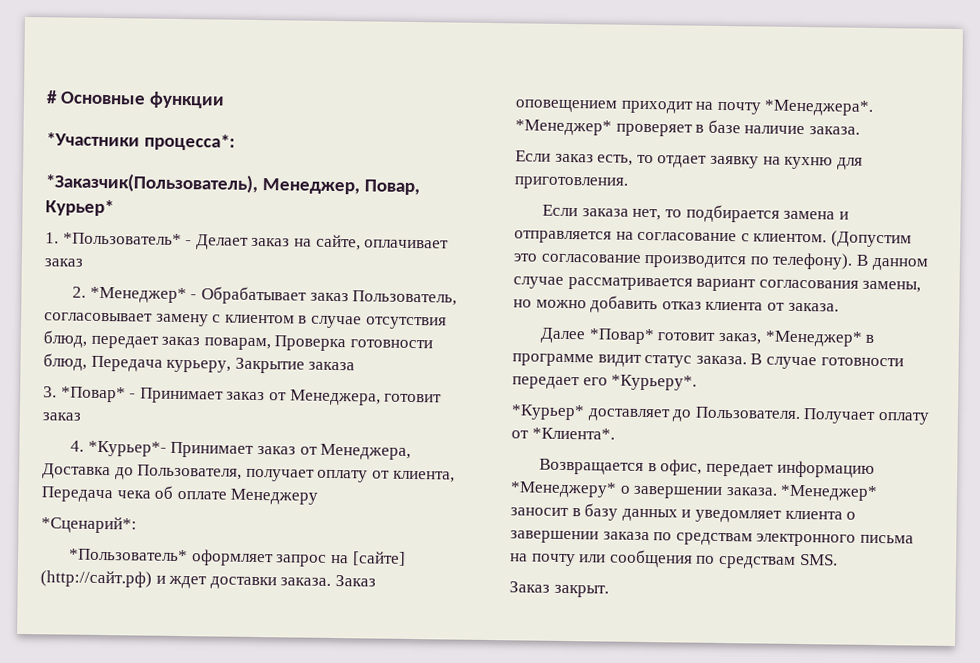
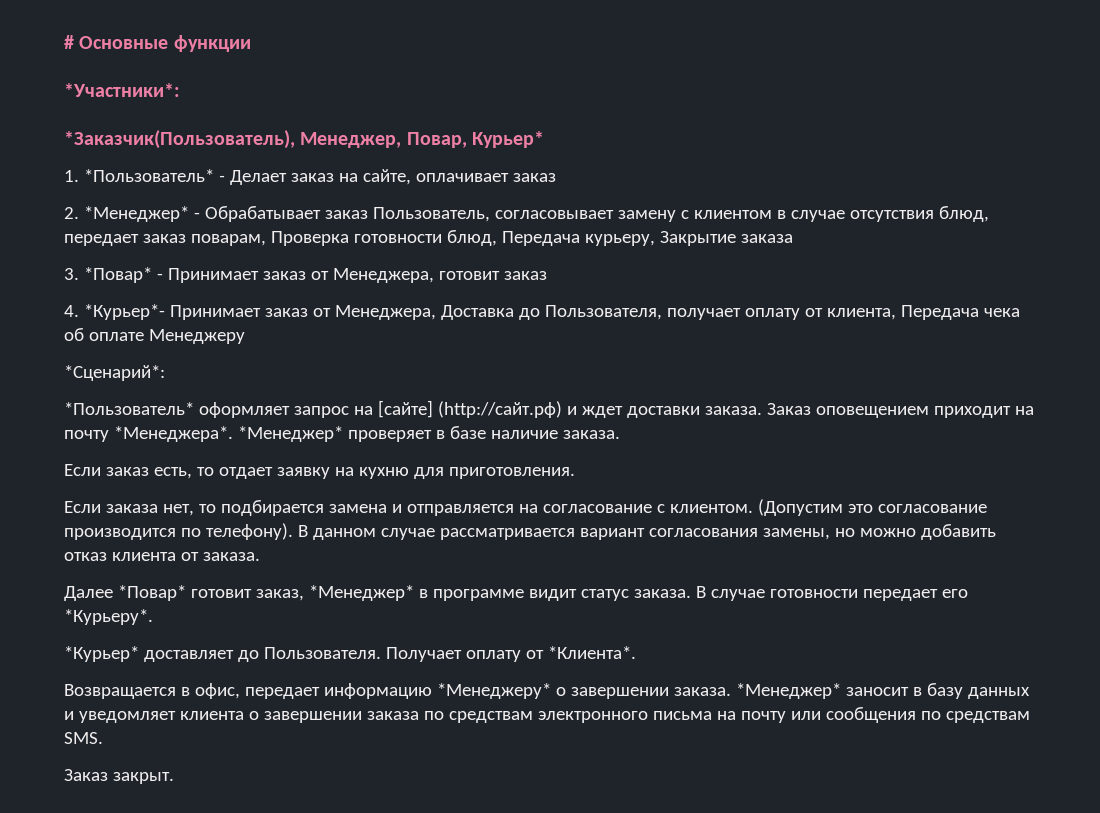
- *Участники процесса*:
+ *Участники*:

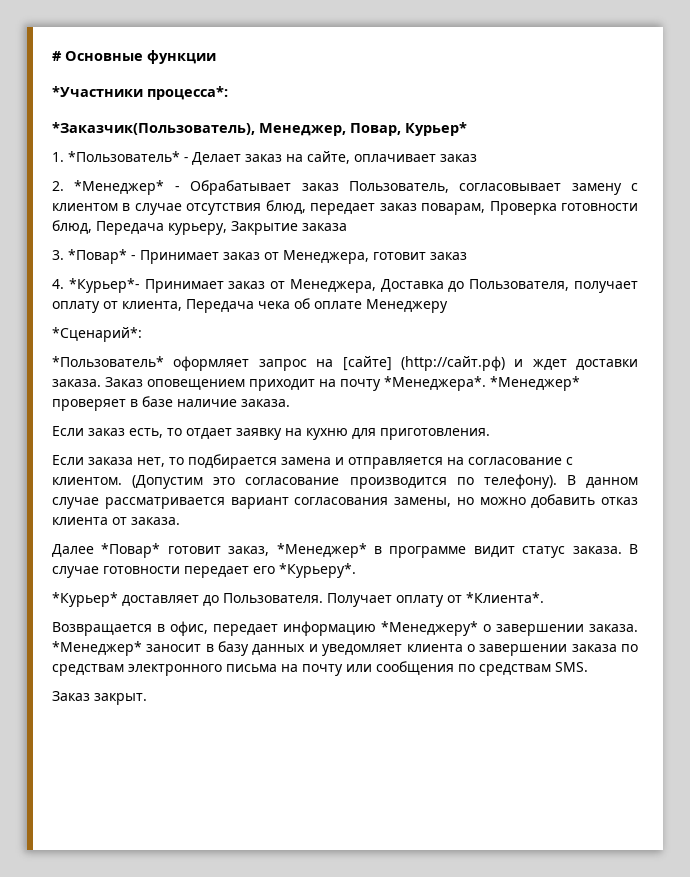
- *Участники*:
+ *Участники процесса*:

